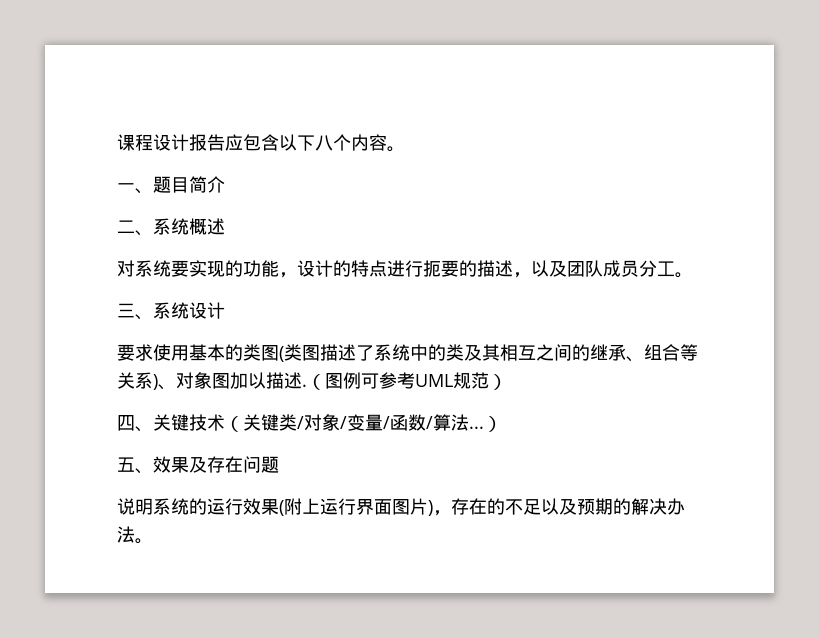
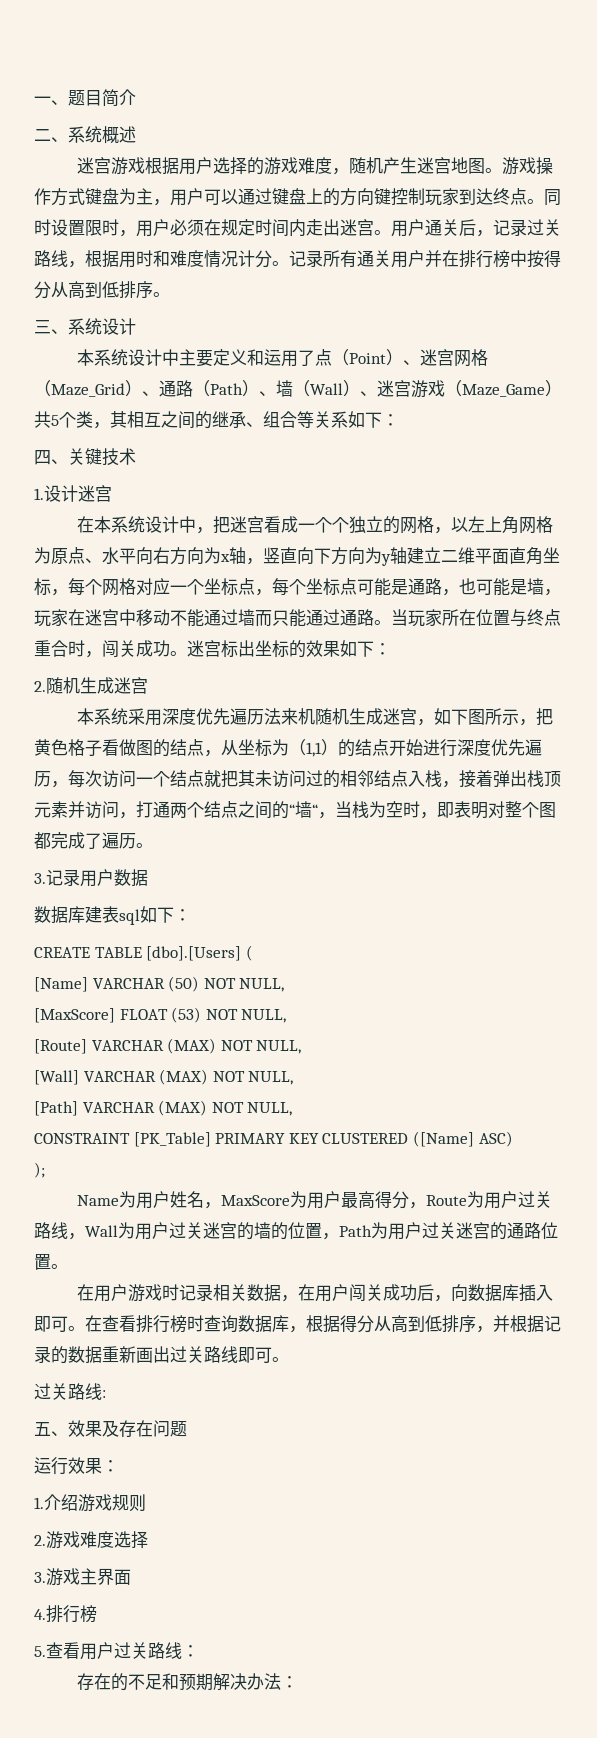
- 课程设计报告应包含以下八个内容。
- 对系统要实现的功能，设计的特点进行扼要的描述，以及团队成员分工。
+ 迷宫游戏根据用户选择的游戏难度，随机产生迷宫地图。游戏操作方式键盘为主，用户可以通过键盘上的方向键控制玩家到达终点。同时设置限时，用户必须在规定时间内走出迷宫。用户通关后，记录过关路线，根据用时和难度情况计分。记录所有通关用户并在排行榜中按得分从高到低排序。
  三、系统设计
- 要求使用基本的类图(类图描述了系统中的类及其相互之间的继承、组合等关系)、对象图加以描述.（图例可参考UML规范）
- 四、关键技术（关键类/对象/变量/函数/算法...）
+ 本系统设计中主要定义和运用了点（Point）、迷宫网格（Maze_Grid）、通路（Path）、墙（Wall）、迷宫游戏（Maze_Game）共5个类，其相互之间的继承、组合等关系如下：
+ 四、关键技术
+ 1.设计迷宫
+ 在本系统设计中，把迷宫看成一个个独立的网格，以左上角网格为原点、水平向右方向为x轴，竖直向下方向为y轴建立二维平面直角坐标，每个网格对应一个坐标点，每个坐标点可能是通路，也可能是墙，玩家在迷宫中移动不能通过墙而只能通过通路。当玩家所在位置与终点重合时，闯关成功。迷宫标出坐标的效果如下：
+ 2.随机生成迷宫
+ 本系统采用深度优先遍历法来机随机生成迷宫，如下图所示，把黄色格子看做图的结点，从坐标为（1,1）的结点开始进行深度优先遍历，每次访问一个结点就把其未访问过的相邻结点入栈，接着弹出栈顶元素并访问，打通两个结点之间的“墙“，当栈为空时，即表明对整个图都完成了遍历。
+ 3.记录用户数据
+ 数据库建表sql如下：
+ CREATE TABLE [dbo].[Users] (
+ [Name] VARCHAR (50) NOT NULL,
+ [MaxScore] FLOAT (53) NOT NULL,
+ [Route] VARCHAR (MAX) NOT NULL,
+ [Wall] VARCHAR (MAX) NOT NULL,
+ [Path] VARCHAR (MAX) NOT NULL,
+ CONSTRAINT [PK_Table] PRIMARY KEY CLUSTERED ([Name] ASC)
+ );
+ Name为用户姓名，MaxScore为用户最高得分，Route为用户过关路线，Wall为用户过关迷宫的墙的位置，Path为用户过关迷宫的通路位置。
+ 在用户游戏时记录相关数据，在用户闯关成功后，向数据库插入即可。在查看排行榜时查询数据库，根据得分从高到低排序，并根据记录的数据重新画出过关路线即可。
+ 过关路线:
- 说明系统的运行效果(附上运行界面图片)，存在的不足以及预期的解决办法。
+ 运行效果：
+ 1.介绍游戏规则
+ 2.游戏难度选择
+ 3.游戏主界面
+ 4.排行榜
+ 5.查看用户过关路线：
+ 存在的不足和预期解决办法：

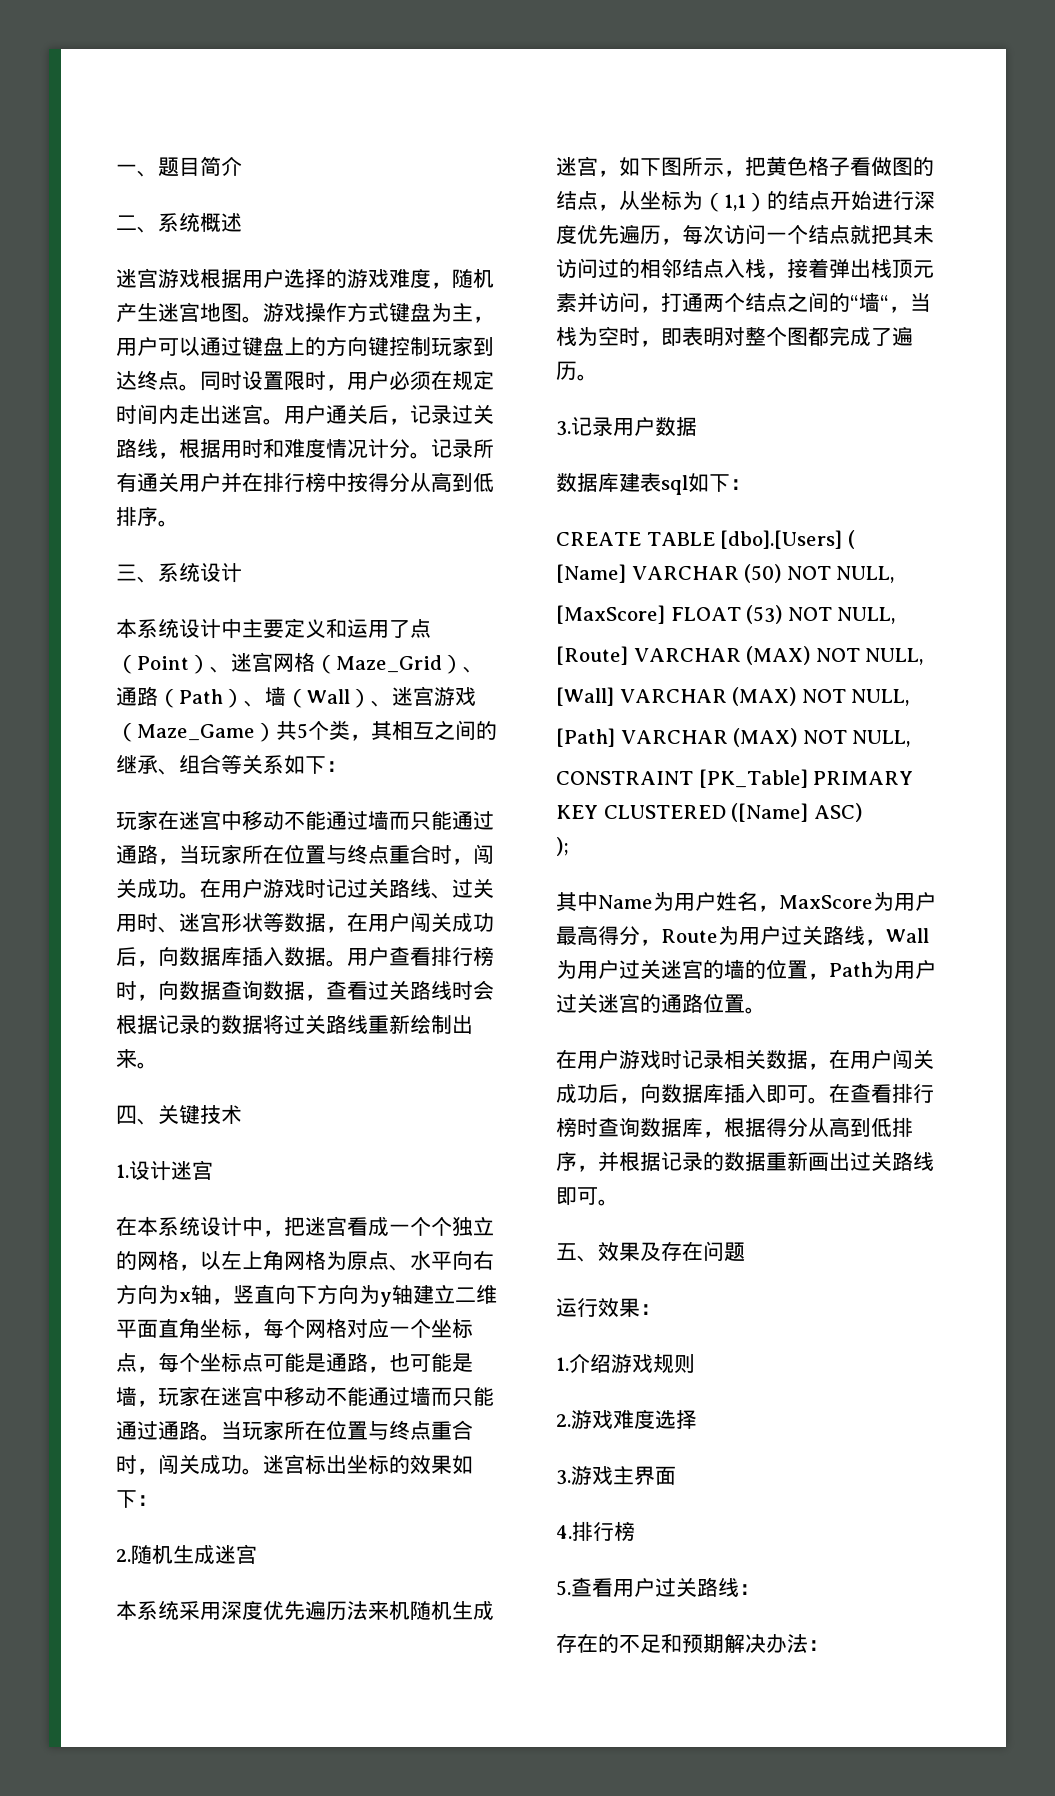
+ 玩家在迷宫中移动不能通过墙而只能通过通路，当玩家所在位置与终点重合时，闯关成功。在用户游戏时记过关路线、过关用时、迷宫形状等数据，在用户闯关成功后，向数据库插入数据。用户查看排行榜时，向数据查询数据，查看过关路线时会根据记录的数据将过关路线重新绘制出来。
- Name为用户姓名，MaxScore为用户最高得分，Route为用户过关路线，Wall为用户过关迷宫的墙的位置，Path为用户过关迷宫的通路位置。
+ 其中Name为用户姓名，MaxScore为用户最高得分，Route为用户过关路线，Wall为用户过关迷宫的墙的位置，Path为用户过关迷宫的通路位置。
  在查看排行榜时查询数据库，根据得分从高到低排序，并根据记录的数据重新画出过关路线即可。
- 过关路线:

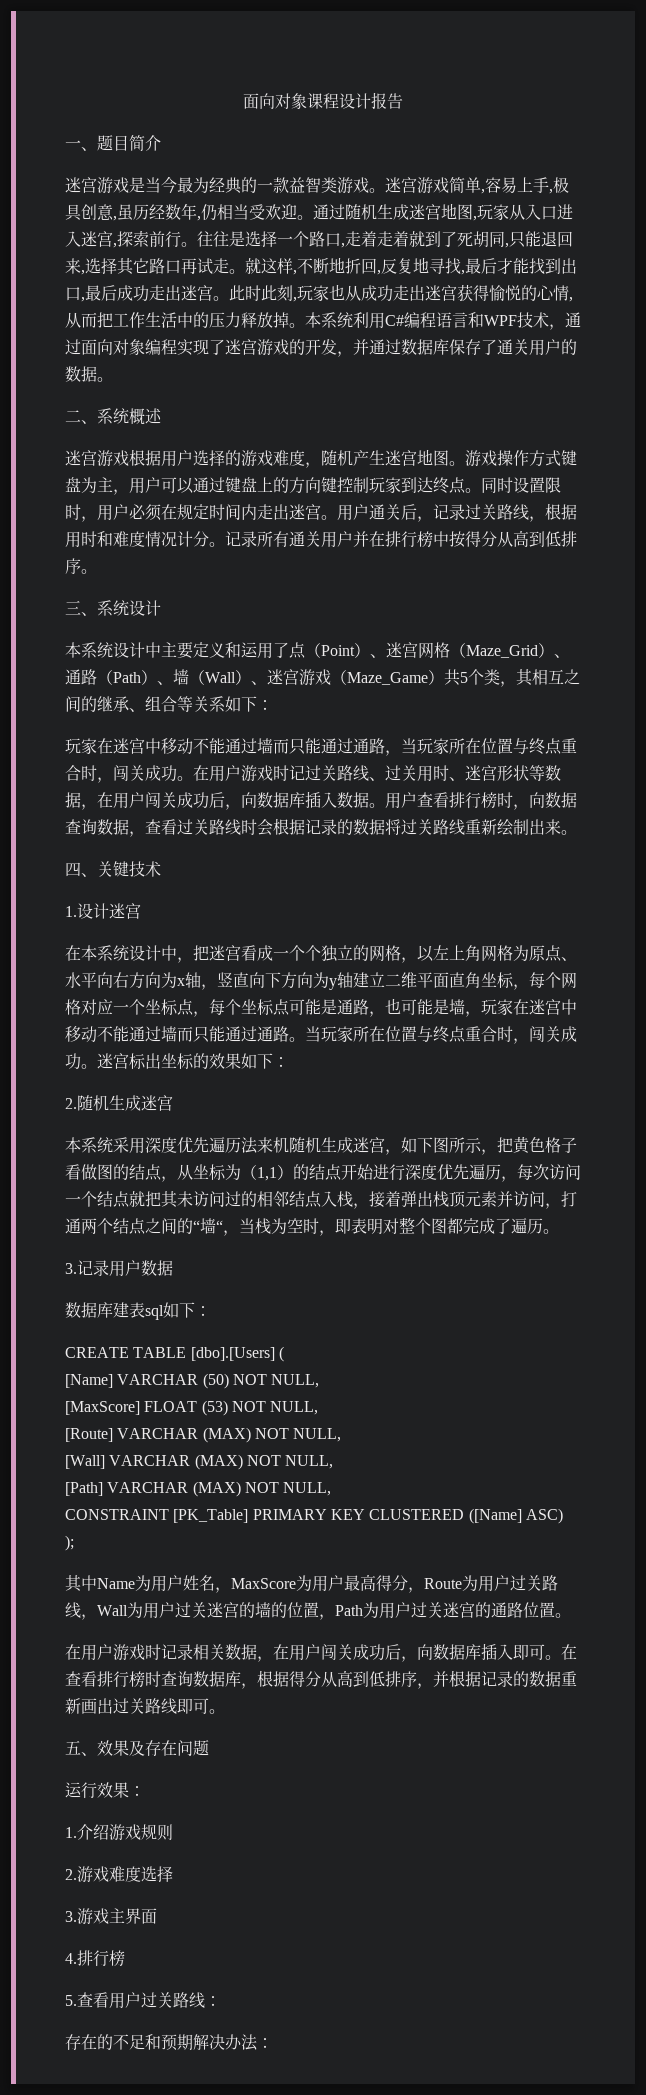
+ 面向对象课程设计报告
  一、题目简介
+ 迷宫游戏是当今最为经典的一款益智类游戏。迷宫游戏简单,容易上手,极具创意,虽历经数年,仍相当受欢迎。通过随机生成迷宫地图,玩家从入口进入迷宫,探索前行。往往是选择一个路口,走着走着就到了死胡同,只能退回来,选择其它路口再试走。就这样,不断地折回,反复地寻找,最后才能找到出口,最后成功走出迷宫。此时此刻,玩家也从成功走出迷宫获得愉悦的心情,从而把工作生活中的压力释放掉。本系统利用C#编程语言和WPF技术，通过面向对象编程实现了迷宫游戏的开发，并通过数据库保存了通关用户的数据。

